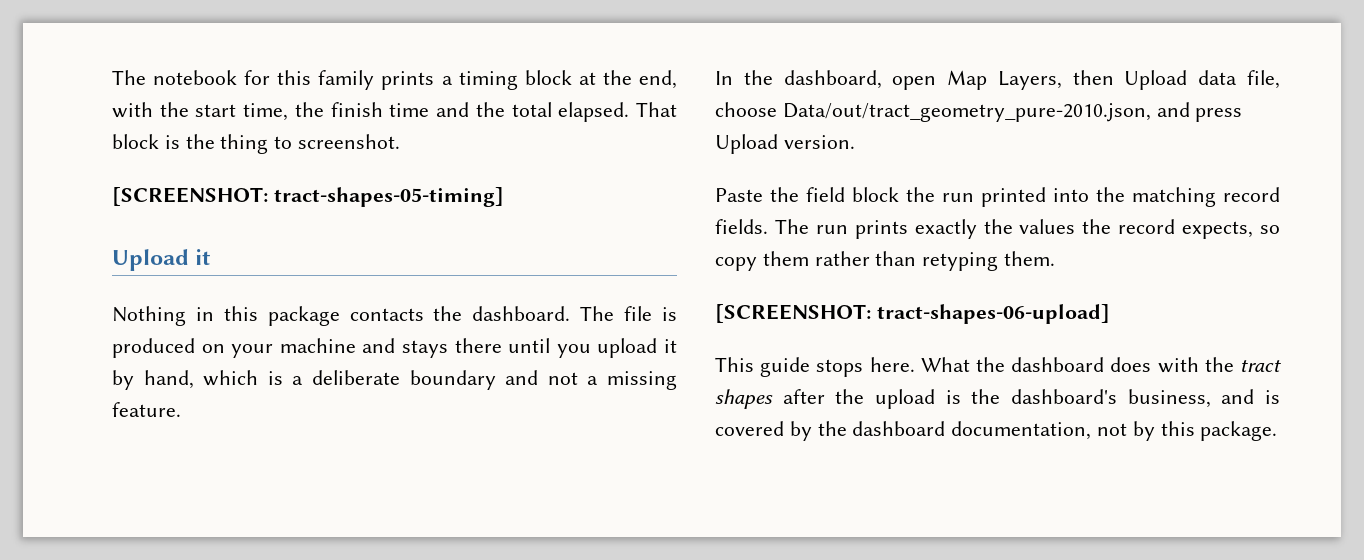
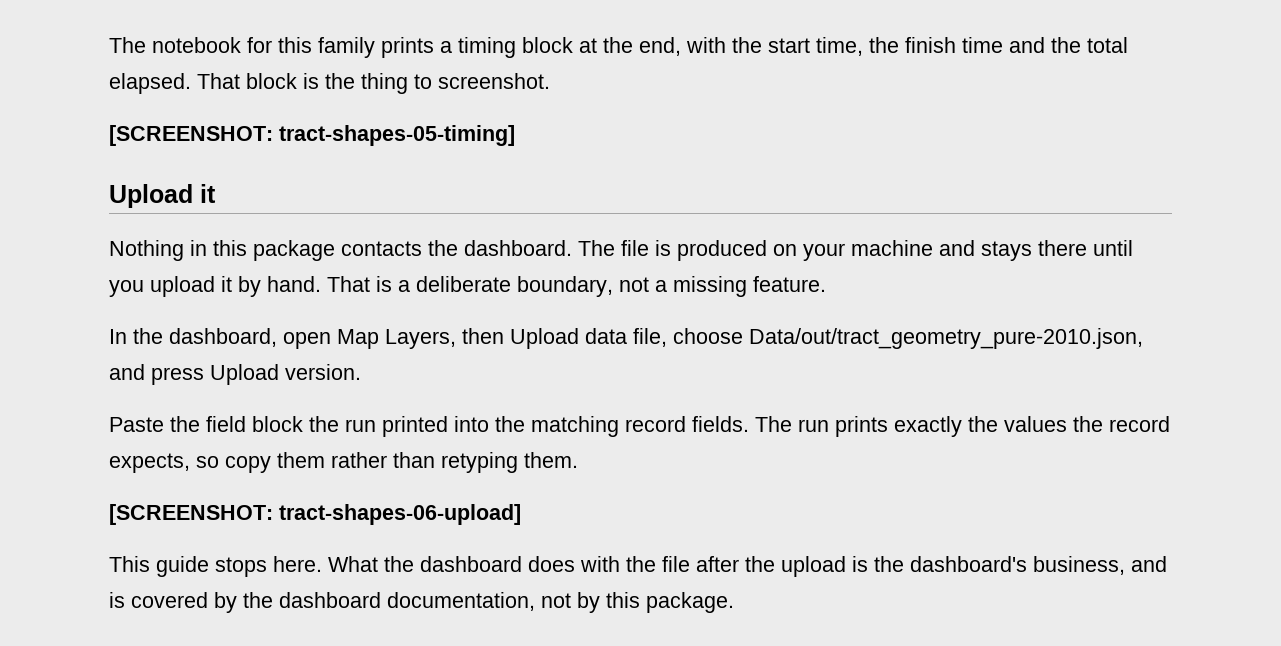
- The file is produced on your machine and stays there until you upload it by hand, which is a deliberate boundary and not a missing feature.
+ The file is produced on your machine and stays there until you upload it by hand. That is a deliberate boundary, not a missing feature.
- What the dashboard does with the tract shapes after the upload is the dashboard's business, and is covered by the dashboard documentation, not by this package.
+ What the dashboard does with the file after the upload is the dashboard's business, and is covered by the dashboard documentation, not by this package.

